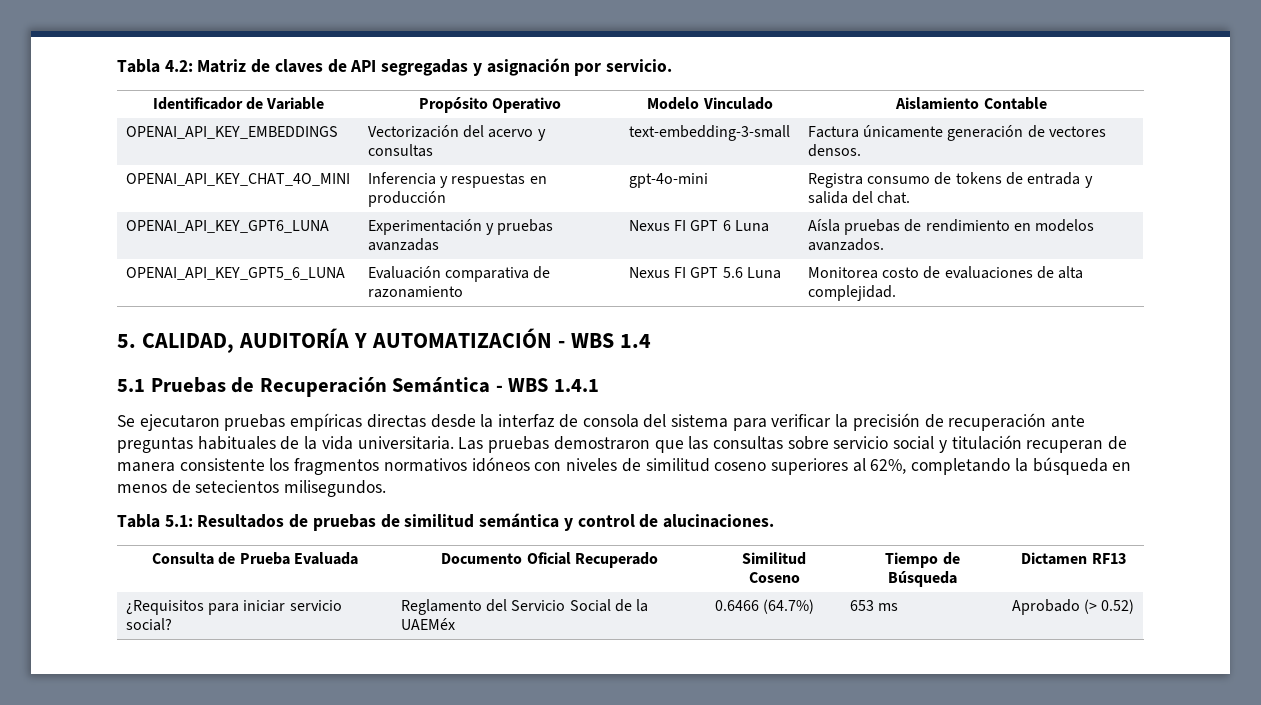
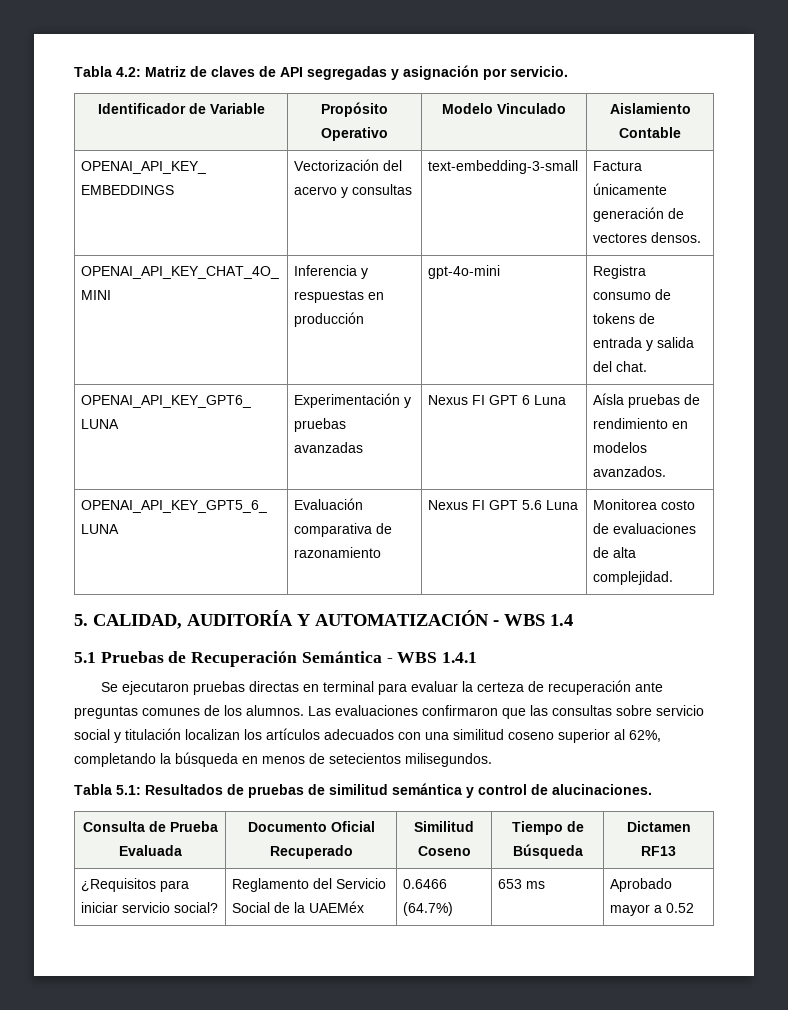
- Se ejecutaron pruebas empíricas directas desde la interfaz de consola del sistema para verificar la precisión de recuperación ante preguntas habituales de la vida universitaria. Las pruebas demostraron que las consultas sobre servicio social y titulación recuperan de manera consistente los fragmentos normativos idóneos con niveles de similitud coseno superiores al 62%, completando la búsqueda en menos de setecientos milisegundos.
+ Se ejecutaron pruebas directas en terminal para evaluar la certeza de recuperación ante preguntas comunes de los alumnos. Las evaluaciones confirmaron que las consultas sobre servicio social y titulación localizan los artículos adecuados con una similitud coseno superior al 62%, completando la búsqueda en menos de setecientos milisegundos.
- ¿Requisitos para iniciar servicio social? | Reglamento del Servicio Social de la UAEMéx | 0.6466 (64.7%) | 653 ms | Aprobado (> 0.52)
+ ¿Requisitos para iniciar servicio social? | Reglamento del Servicio Social de la UAEMéx | 0.6466 (64.7%) | 653 ms | Aprobado mayor a 0.52

